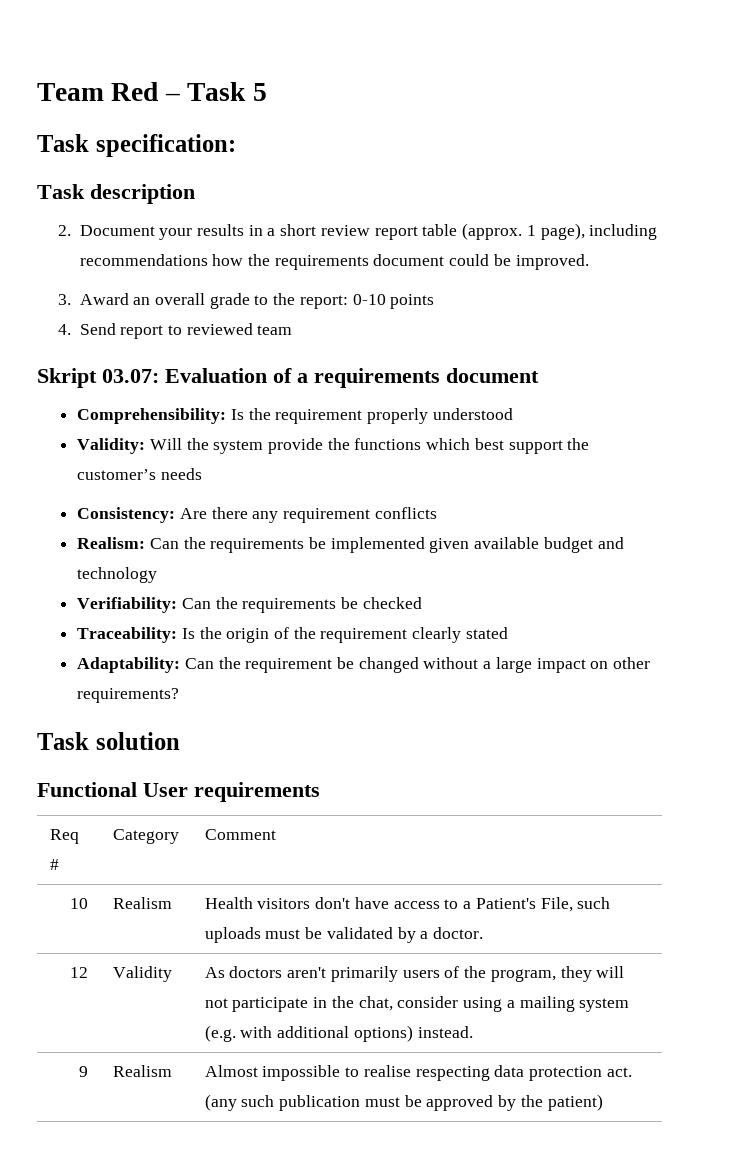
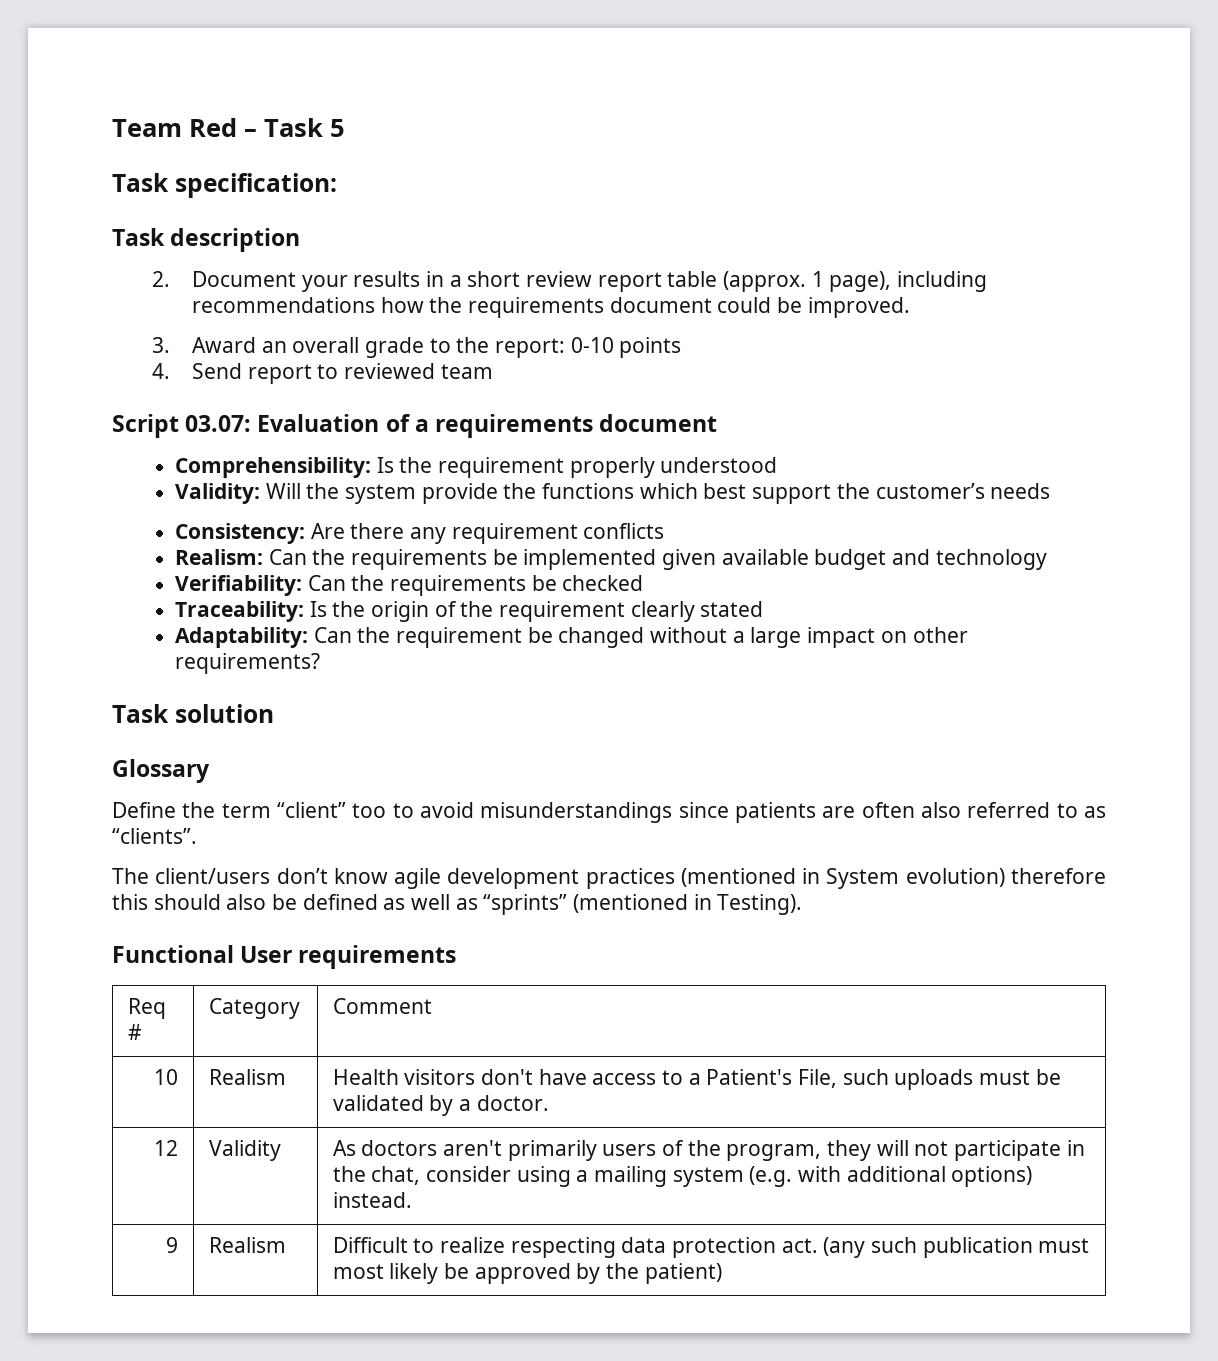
- Skript 03.07: Evaluation of a requirements document
+ Script 03.07: Evaluation of a requirements document
+ Glossary
+ Define the term “client” too to avoid misunderstandings since patients are often also referred to as “clients”.
+ The client/users don’t know agile development practices (mentioned in System evolution) therefore this should also be defined as well as “sprints” (mentioned in Testing).
- 9 | Realism | Almost impossible to realise respecting data protection act. (any such publication must be approved by the patient)
+ 9 | Realism | Difficult to realize respecting data protection act. (any such publication must most likely be approved by the patient)

